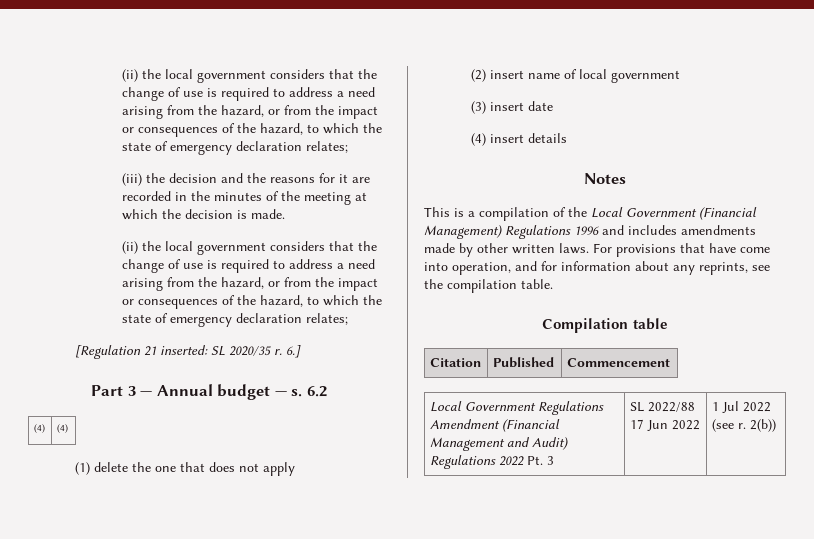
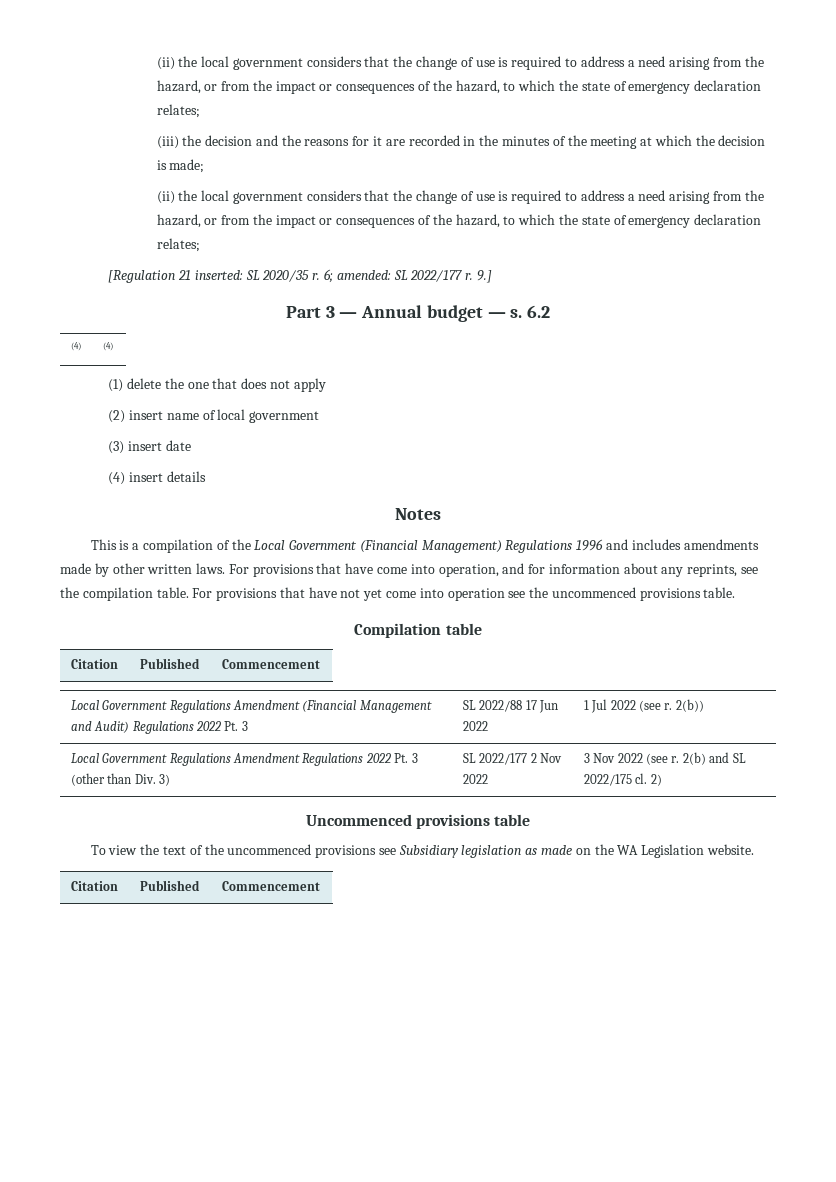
- (iii) the decision and the reasons for it are recorded in the minutes of the meeting at which the decision is made.
+ (iii) the decision and the reasons for it are recorded in the minutes of the meeting at which the decision is made;
- 6.]
+ 6; amended: SL 2022/177 r. 9.]
+ For provisions that have not yet come into operation see the uncommenced provisions table.
+ Local Government Regulations Amendment Regulations 2022 Pt. 3 (other than Div. 3) | SL 2022/177 2 Nov 2022 | 3 Nov 2022 (see r. 2(b) and SL 2022/175 cl. 2)
+ Uncommenced provisions table
+ To view the text of the uncommenced provisions see Subsidiary legislation as made on the WA Legislation website.
+ Citation | Published | Commencement

